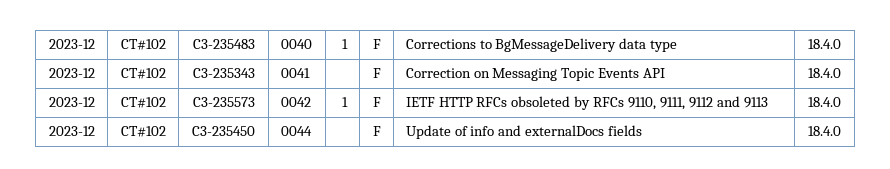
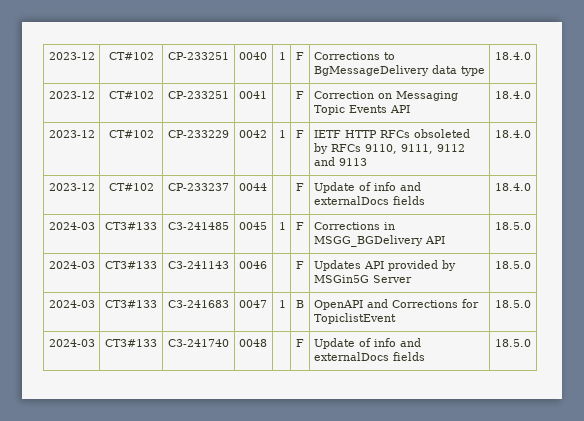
- 2023-12 | CT#102 | C3-235483 | 0040 | 1 | F | Corrections to BgMessageDelivery data type | 18.4.0
+ 2023-12 | CT#102 | CP-233251 | 0040 | 1 | F | Corrections to BgMessageDelivery data type | 18.4.0
- 2023-12 | CT#102 | C3-235343 | 0041 | | F | Correction on Messaging Topic Events API | 18.4.0
+ 2023-12 | CT#102 | CP-233251 | 0041 | | F | Correction on Messaging Topic Events API | 18.4.0
- 2023-12 | CT#102 | C3-235573 | 0042 | 1 | F | IETF HTTP RFCs obsoleted by RFCs 9110, 9111, 9112 and 9113 | 18.4.0
+ 2023-12 | CT#102 | CP-233229 | 0042 | 1 | F | IETF HTTP RFCs obsoleted by RFCs 9110, 9111, 9112 and 9113 | 18.4.0
- 2023-12 | CT#102 | C3-235450 | 0044 | | F | Update of info and externalDocs fields | 18.4.0
+ 2023-12 | CT#102 | CP-233237 | 0044 | | F | Update of info and externalDocs fields | 18.4.0
+ 2024-03 | CT3#133 | C3-241485 | 0045 | 1 | F | Corrections in MSGG_BGDelivery API | 18.5.0
+ 2024-03 | CT3#133 | C3-241143 | 0046 | | F | Updates API provided by MSGin5G Server | 18.5.0
+ 2024-03 | CT3#133 | C3-241683 | 0047 | 1 | B | OpenAPI and Corrections for TopiclistEvent | 18.5.0
+ 2024-03 | CT3#133 | C3-241740 | 0048 | | F | Update of info and externalDocs fields | 18.5.0

